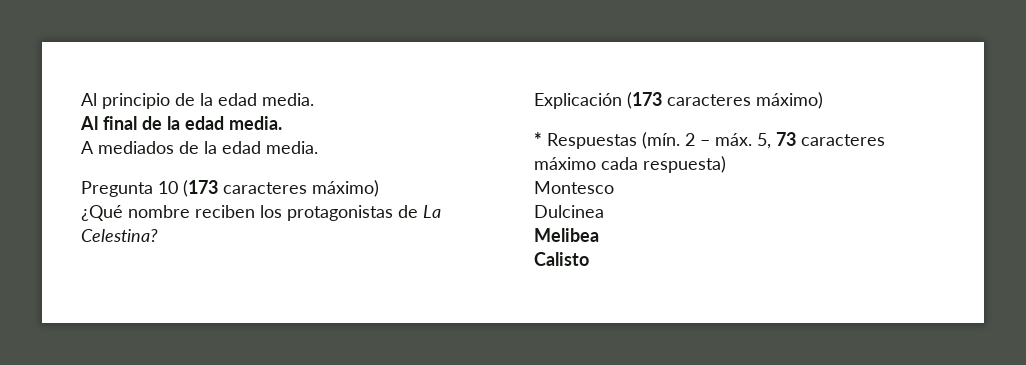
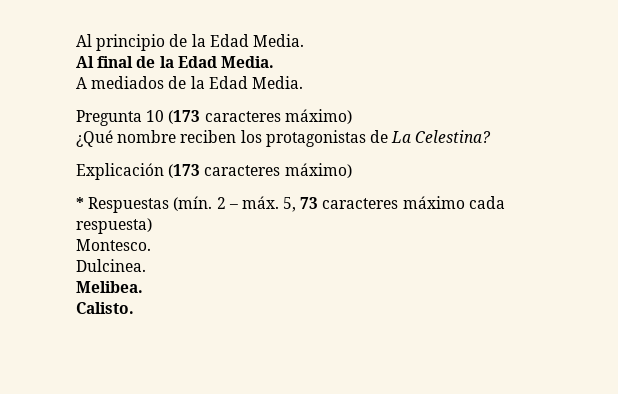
- Al principio de la edad media.
+ Al principio de la Edad Media.
- Al final de la edad media.
+ Al final de la Edad Media.
- A mediados de la edad media.
+ A mediados de la Edad Media.
- Montesco
- Dulcinea
- Melibea
- Calisto
+ Montesco.
+ Dulcinea.
+ Melibea.
+ Calisto.

